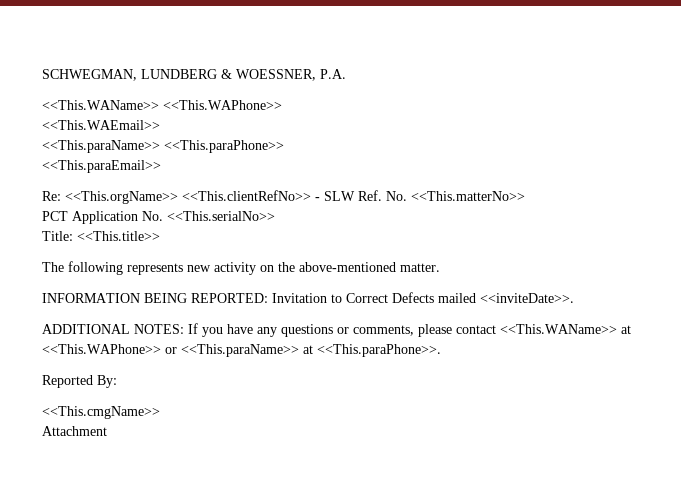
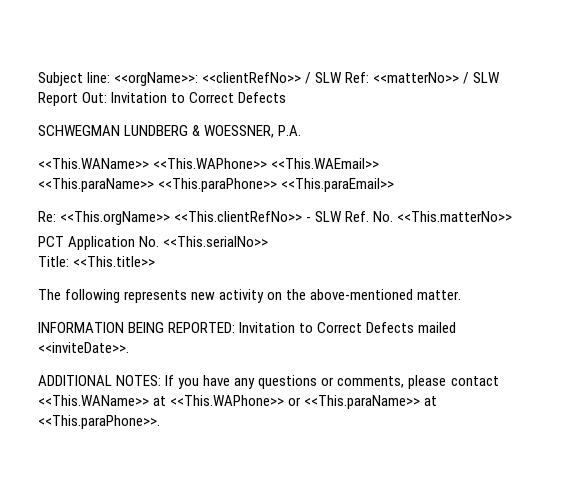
- SCHWEGMAN, LUNDBERG & WOESSNER, P.A.
+ Subject line: <<orgName>>: <<clientRefNo>> / SLW Ref: <<matterNo>> / SLW Report Out: Invitation to Correct Defects
+ SCHWEGMAN LUNDBERG & WOESSNER, P.A.
- <<This.WAName>> <<This.WAPhone>>
- <<This.WAEmail>>
+ <<This.WAName>> <<This.WAPhone>> <<This.WAEmail>>
- <<This.paraName>> <<This.paraPhone>>
- <<This.paraEmail>>
+ <<This.paraName>> <<This.paraPhone>> <<This.paraEmail>>
- Reported By:
- <<This.cmgName>>
- Attachment

